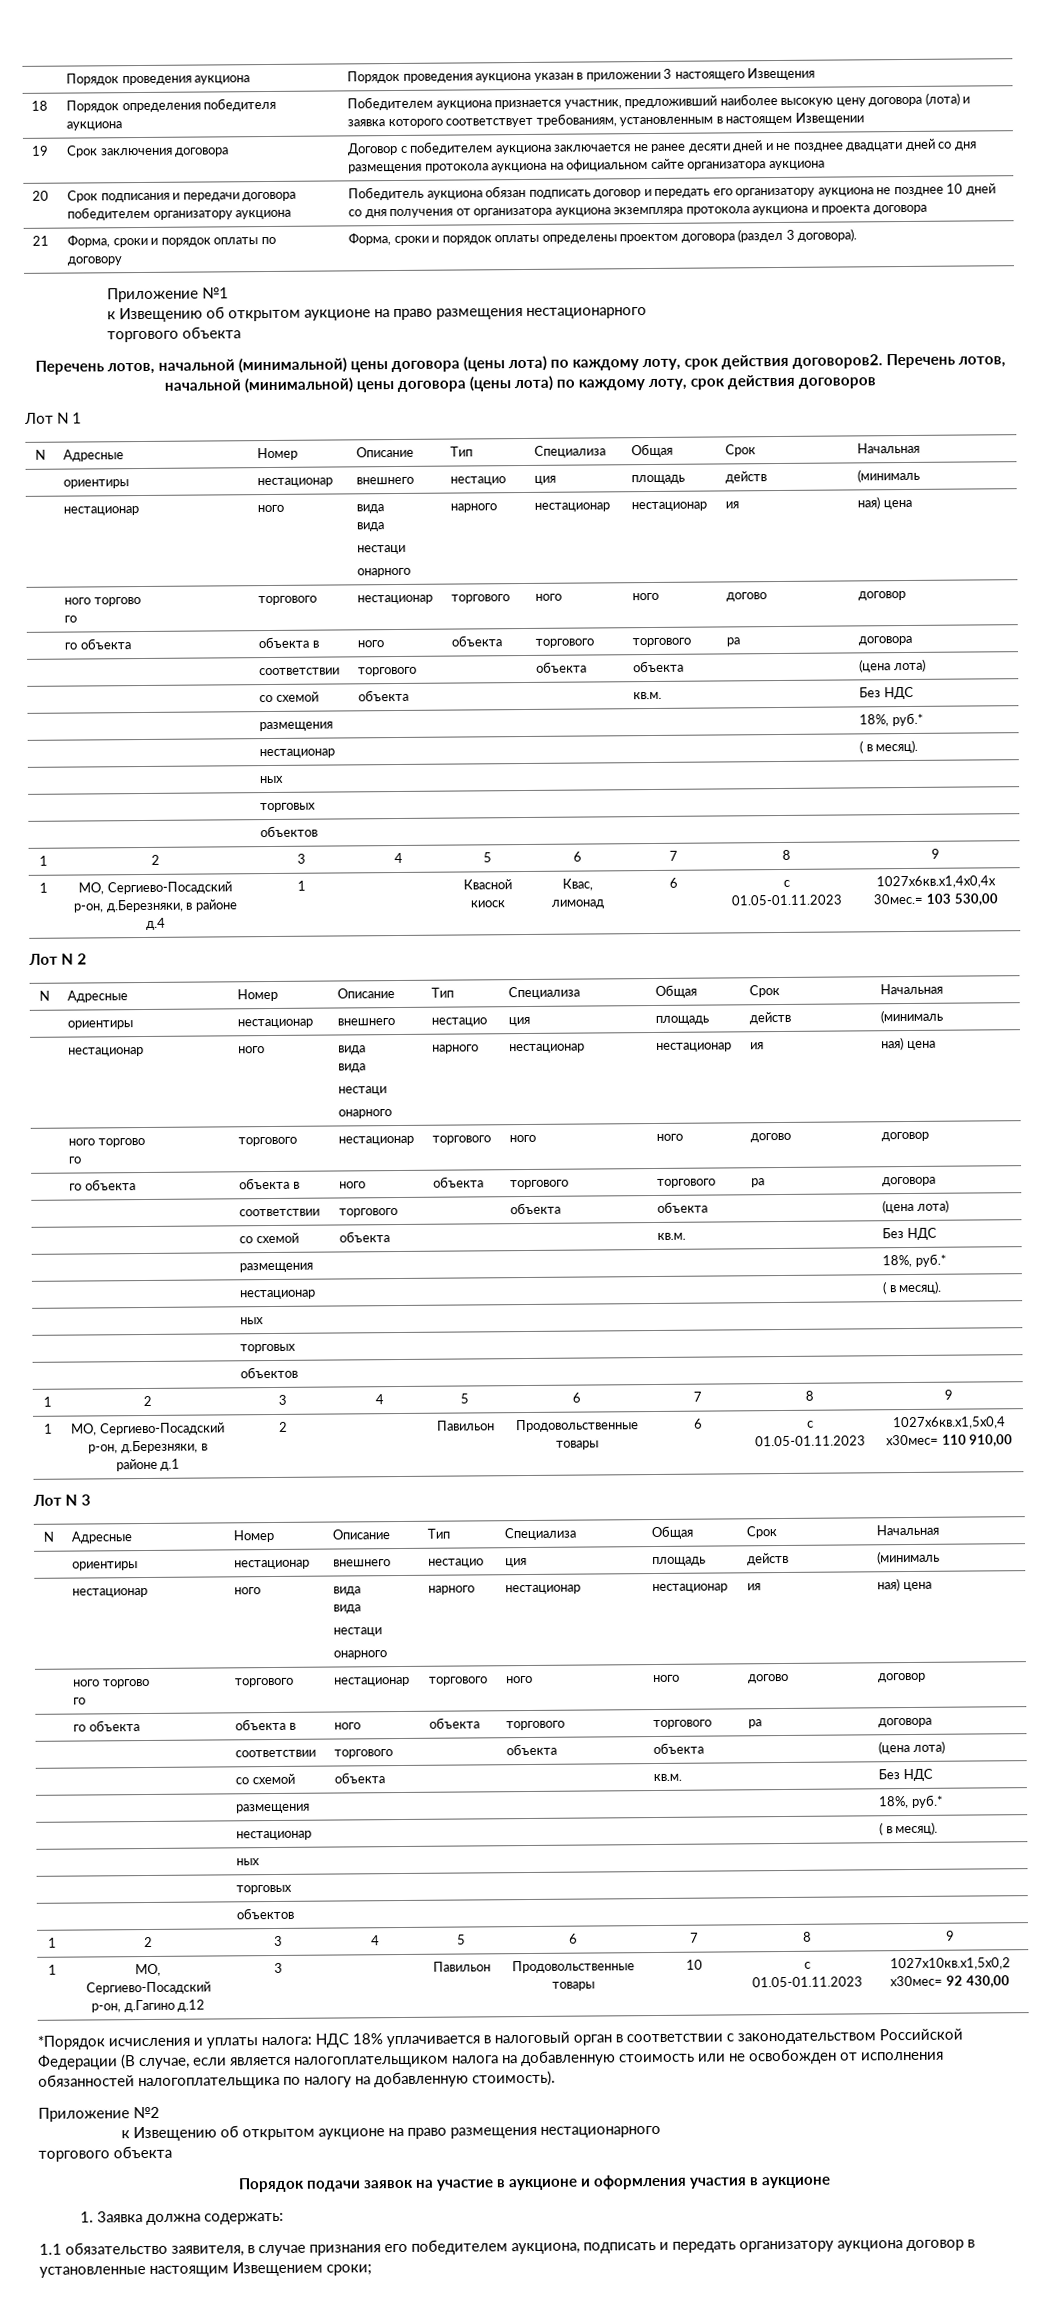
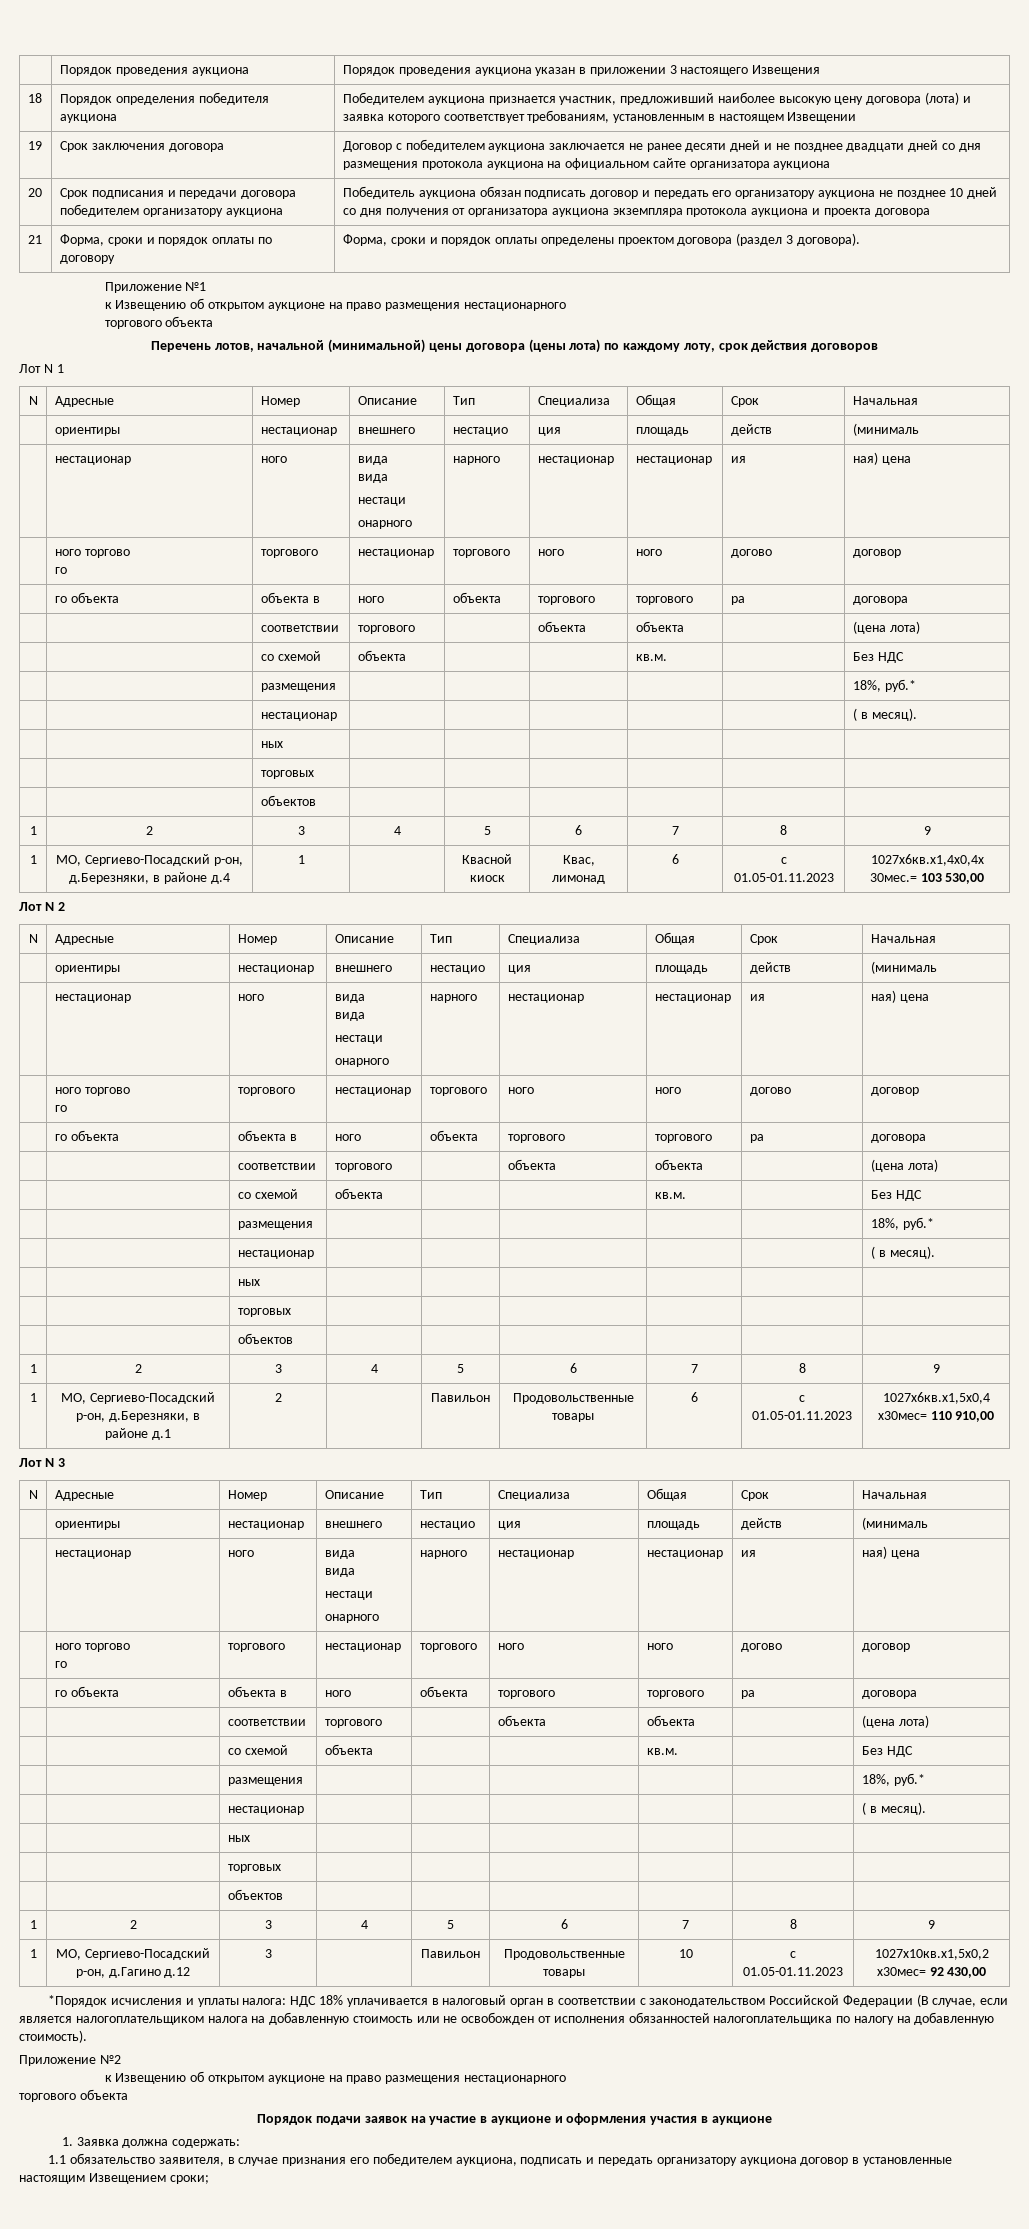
- Перечень лотов, начальной (минимальной) цены договора (цены лота) по каждому лоту, срок действия договоров2. Перечень лотов, начальной (минимальной) цены договора (цены лота) по каждому лоту, срок действия договоров
+ Перечень лотов, начальной (минимальной) цены договора (цены лота) по каждому лоту, срок действия договоров

